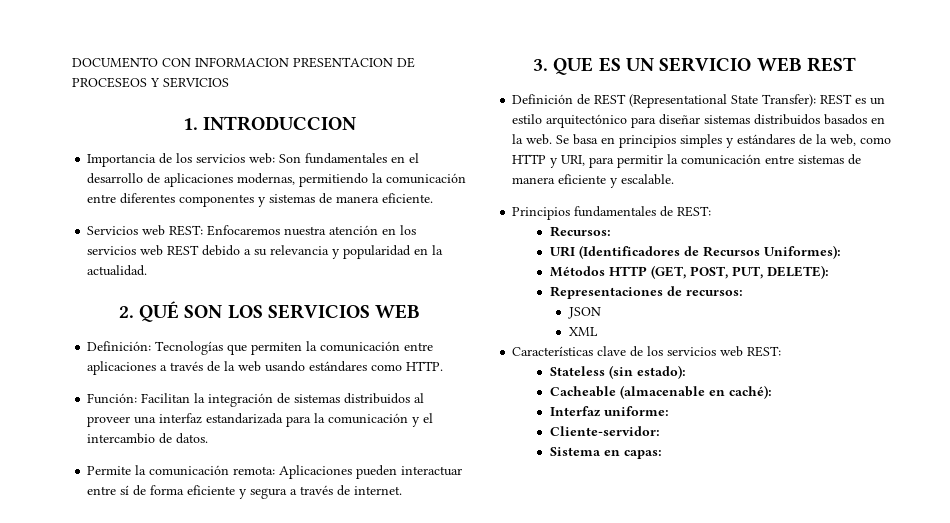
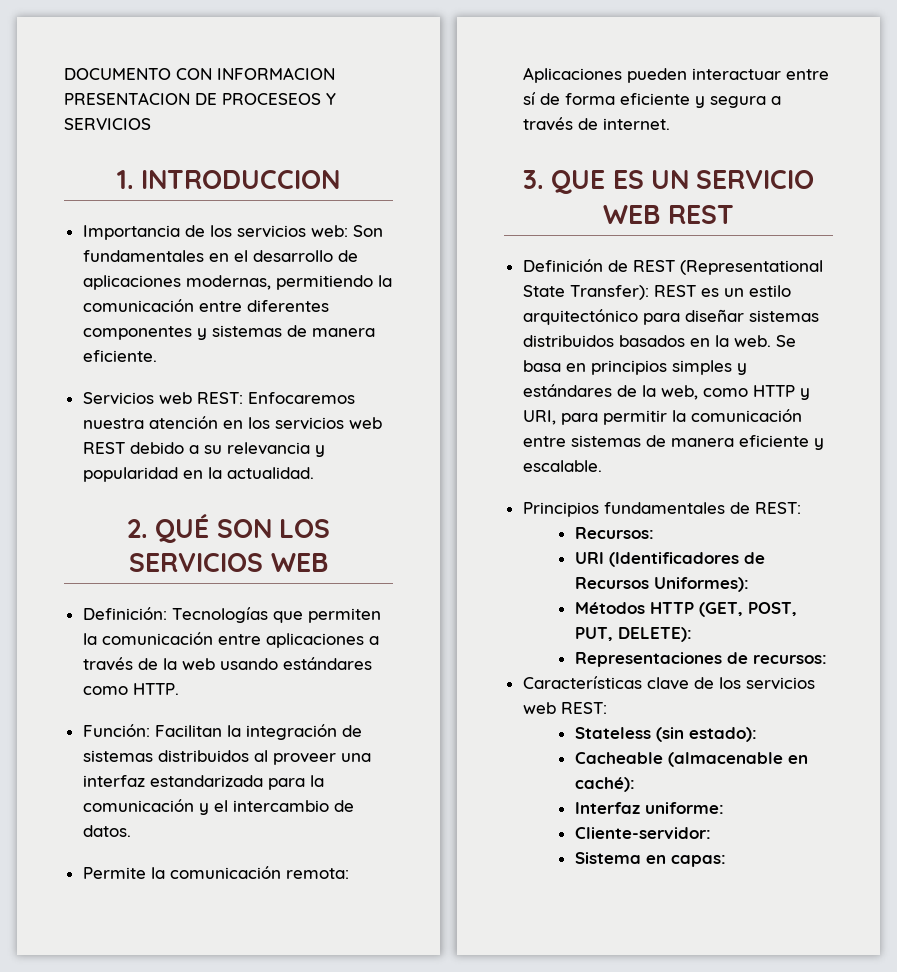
- JSON
- XML

